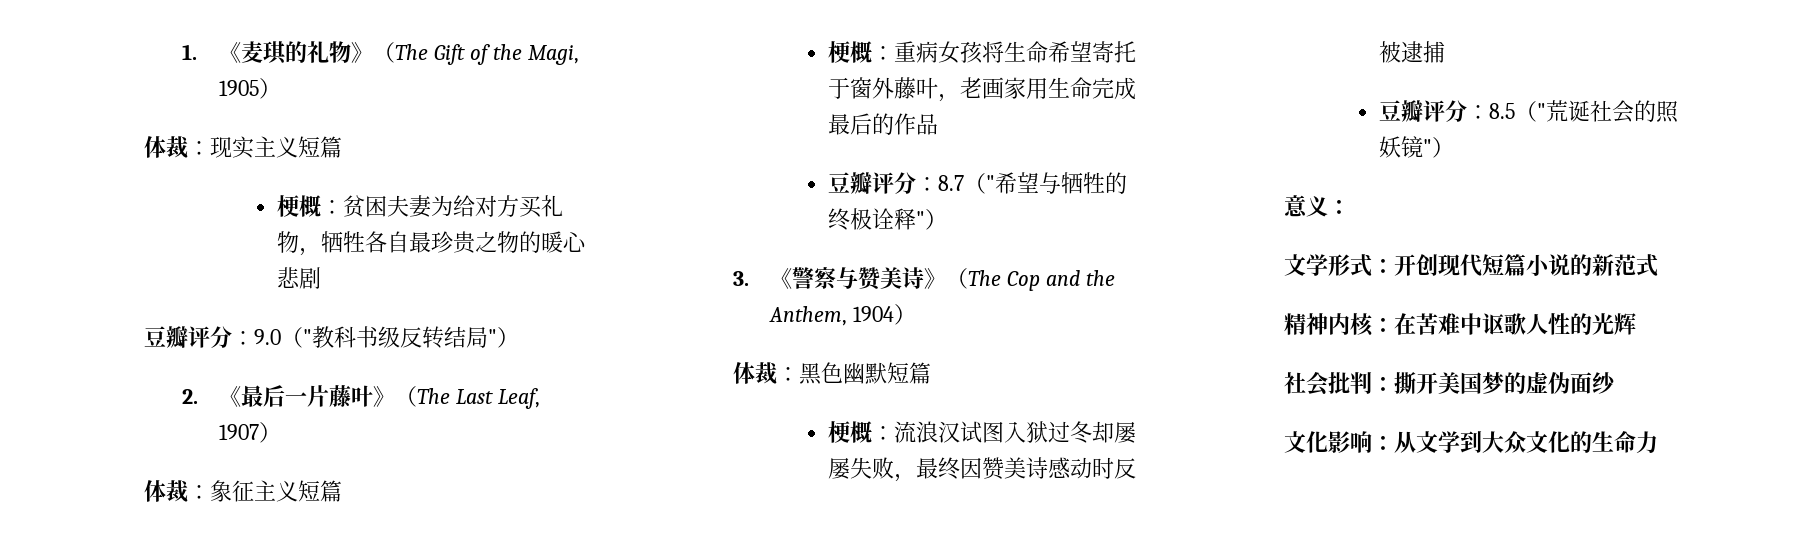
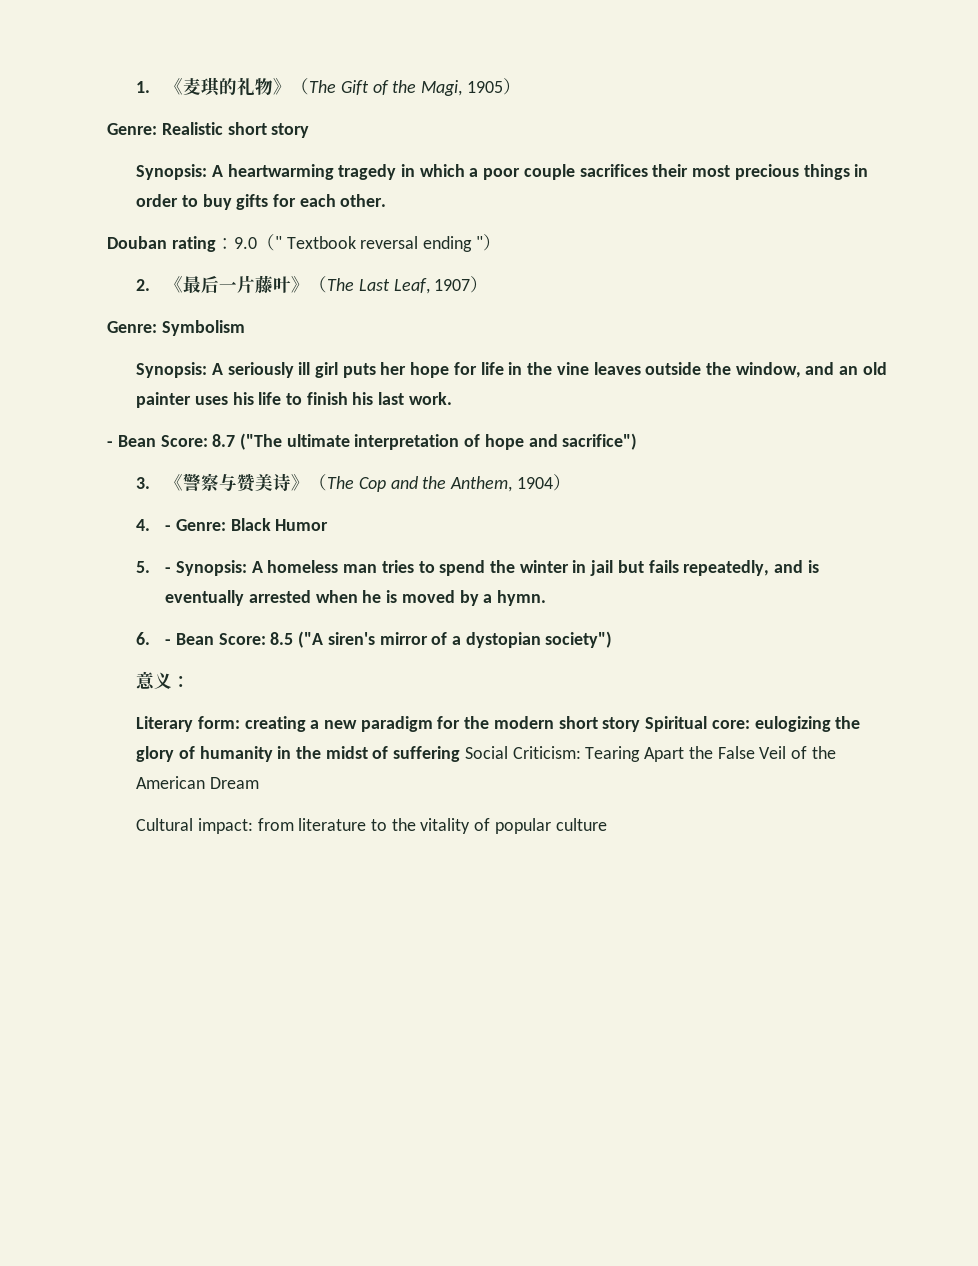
- 体裁：现实主义短篇
- 梗概：贫困夫妻为给对方买礼物，牺牲各自最珍贵之物的暖心悲剧
- 豆瓣评分：9.0（"教科书级反转结局"）
+ Genre: Realistic short story
+ Synopsis: A heartwarming tragedy in which a poor couple sacrifices their most precious things in order to buy gifts for each other.
+ Douban rating：9.0（" Textbook reversal ending "）
- 体裁：象征主义短篇
- 梗概：重病女孩将生命希望寄托于窗外藤叶，老画家用生命完成最后的作品
- 豆瓣评分：8.7（"希望与牺牲的终极诠释"）
+ Genre: Symbolism
+ Synopsis: A seriously ill girl puts her hope for life in the vine leaves outside the window, and an old painter uses his life to finish his last work.
+ - Bean Score: 8.7 ("The ultimate interpretation of hope and sacrifice")
- 体裁：黑色幽默短篇
- 梗概：流浪汉试图入狱过冬却屡屡失败，最终因赞美诗感动时反被逮捕
- 豆瓣评分：8.5（"荒诞社会的照妖镜"）
+ 4. - Genre: Black Humor
+ 5. - Synopsis: A homeless man tries to spend the winter in jail but fails repeatedly, and is eventually arrested when he is moved by a hymn.
+ 6. - Bean Score: 8.5 ("A siren's mirror of a dystopian society")
  意义：
- 文学形式：开创现代短篇小说的新范式
- 精神内核：在苦难中讴歌人性的光辉
- 社会批判：撕开美国梦的虚伪面纱
- 文化影响：从文学到大众文化的生命力
+ Literary form: creating a new paradigm for the modern short story Spiritual core: eulogizing the glory of humanity in the midst of suffering Social Criticism: Tearing Apart the False Veil of the American Dream
+ Cultural impact: from literature to the vitality of popular culture

